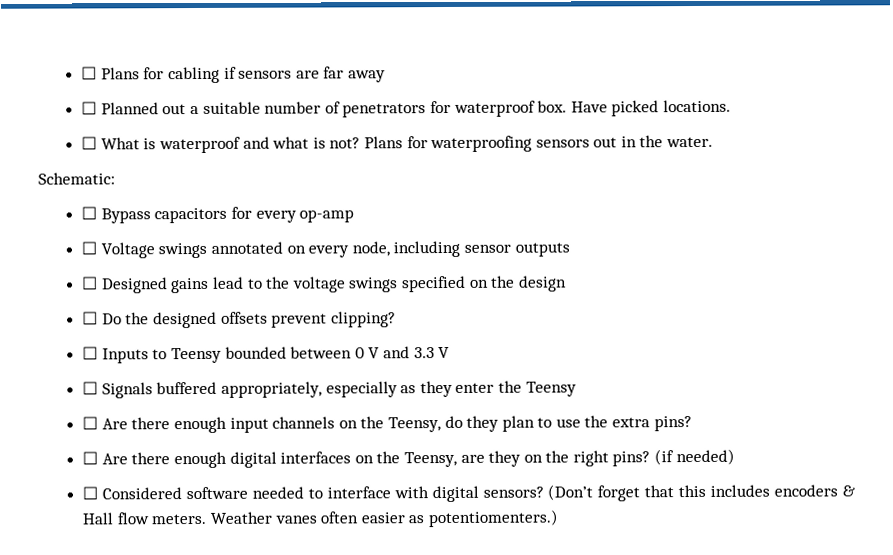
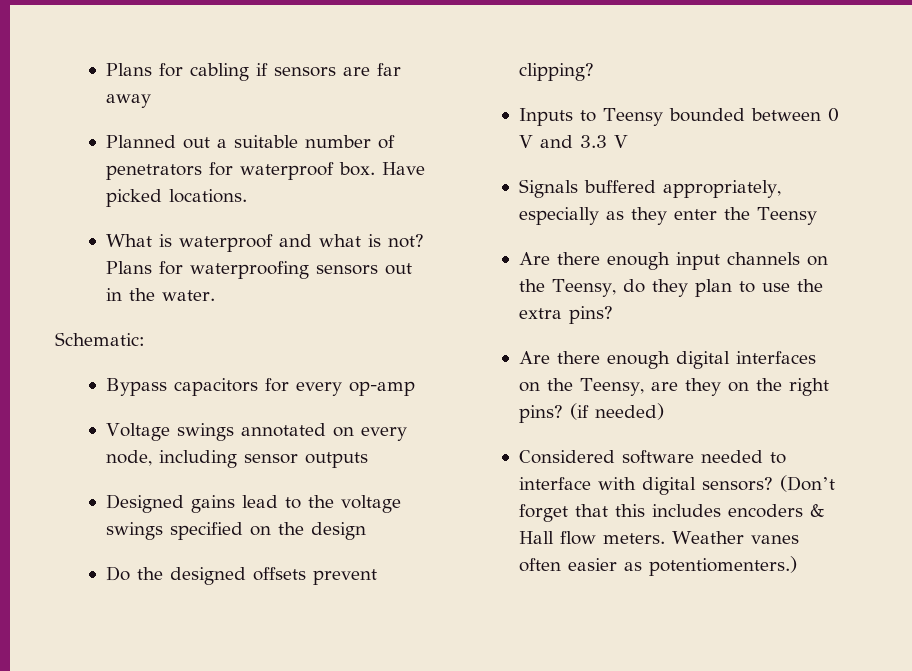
- ☐ Plans for cabling if sensors are far away
+ Plans for cabling if sensors are far away
- ☐ Planned out a suitable number of penetrators for waterproof box.
+ Planned out a suitable number of penetrators for waterproof box.
- ☐ What is waterproof and what is not?
+ What is waterproof and what is not?
- ☐ Bypass capacitors for every op-amp
+ Bypass capacitors for every op-amp
- ☐ Voltage swings annotated on every node, including sensor outputs
+ Voltage swings annotated on every node, including sensor outputs
- ☐ Designed gains lead to the voltage swings specified on the design
+ Designed gains lead to the voltage swings specified on the design
- ☐ Do the designed offsets prevent clipping?
+ Do the designed offsets prevent clipping?
- ☐ Inputs to Teensy bounded between 0 V and 3.3 V
+ Inputs to Teensy bounded between 0 V and 3.3 V
- ☐ Signals buffered appropriately, especially as they enter the Teensy
+ Signals buffered appropriately, especially as they enter the Teensy
- ☐ Are there enough input channels on the Teensy, do they plan to use the extra pins?
+ Are there enough input channels on the Teensy, do they plan to use the extra pins?
- ☐ Are there enough digital interfaces on the Teensy, are they on the right pins?
+ Are there enough digital interfaces on the Teensy, are they on the right pins?
- ☐ Considered software needed to interface with digital sensors?
+ Considered software needed to interface with digital sensors?

